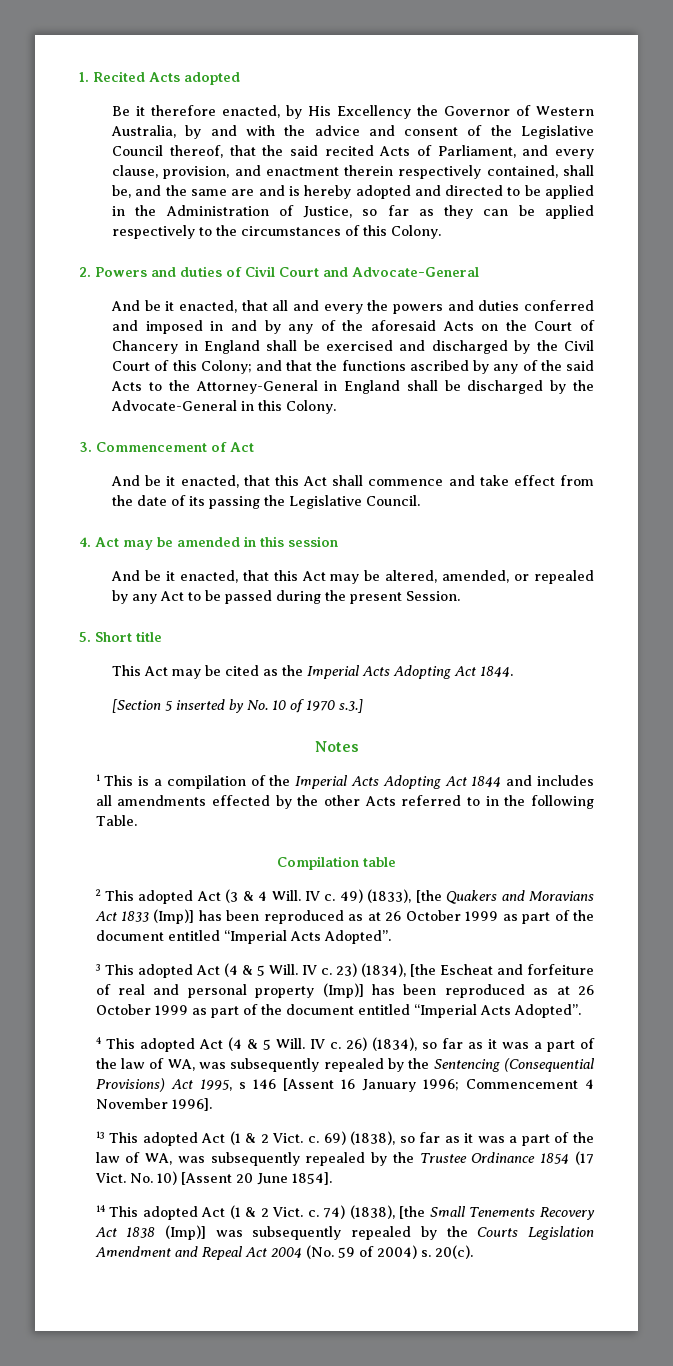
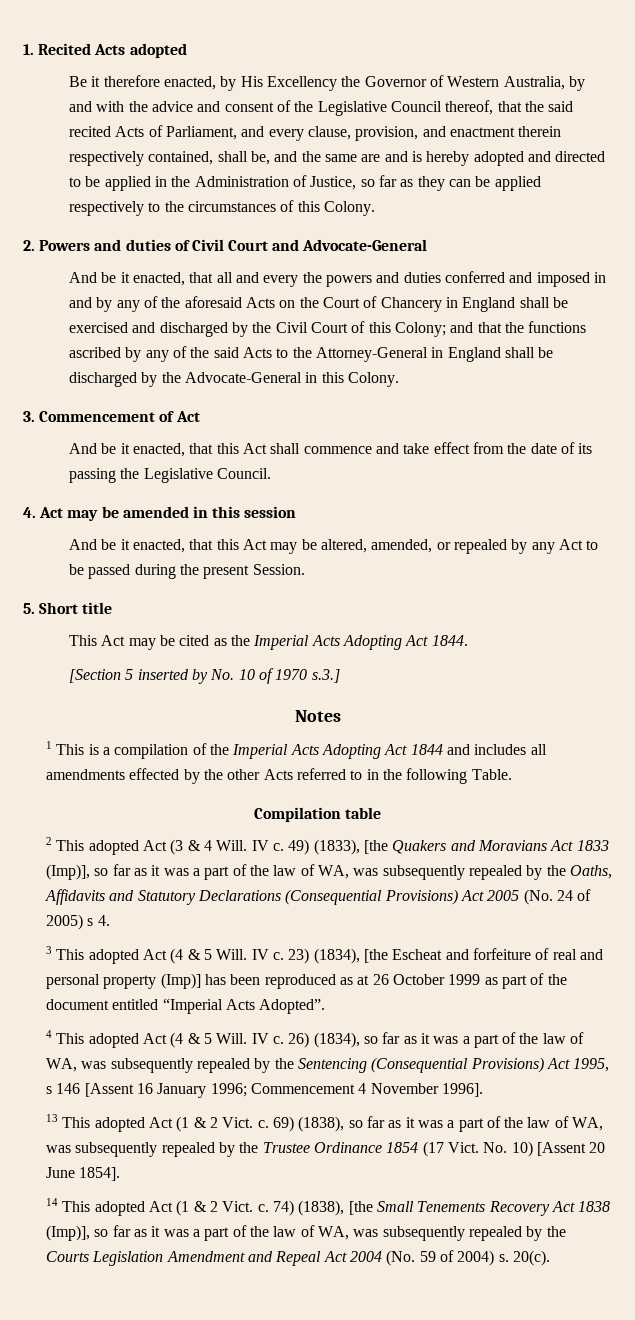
- 49) (1833), [the Quakers and Moravians Act 1833 (Imp)] has been reproduced as at 26 October 1999 as part of the document entitled “Imperial Acts Adopted”.
+ 49) (1833), [the Quakers and Moravians Act 1833 (Imp)], so far as it was a part of the law of WA, was subsequently repealed by the Oaths, Affidavits and Statutory Declarations (Consequential Provisions) Act 2005 (No. 24 of 2005) s 4.
- 74) (1838), [the Small Tenements Recovery Act 1838 (Imp)] was subsequently repealed by the Courts Legislation Amendment and Repeal Act 2004 (No. 59 of 2004) s.
+ 74) (1838), [the Small Tenements Recovery Act 1838 (Imp)], so far as it was a part of the law of WA, was subsequently repealed by the Courts Legislation Amendment and Repeal Act 2004 (No. 59 of 2004) s.

